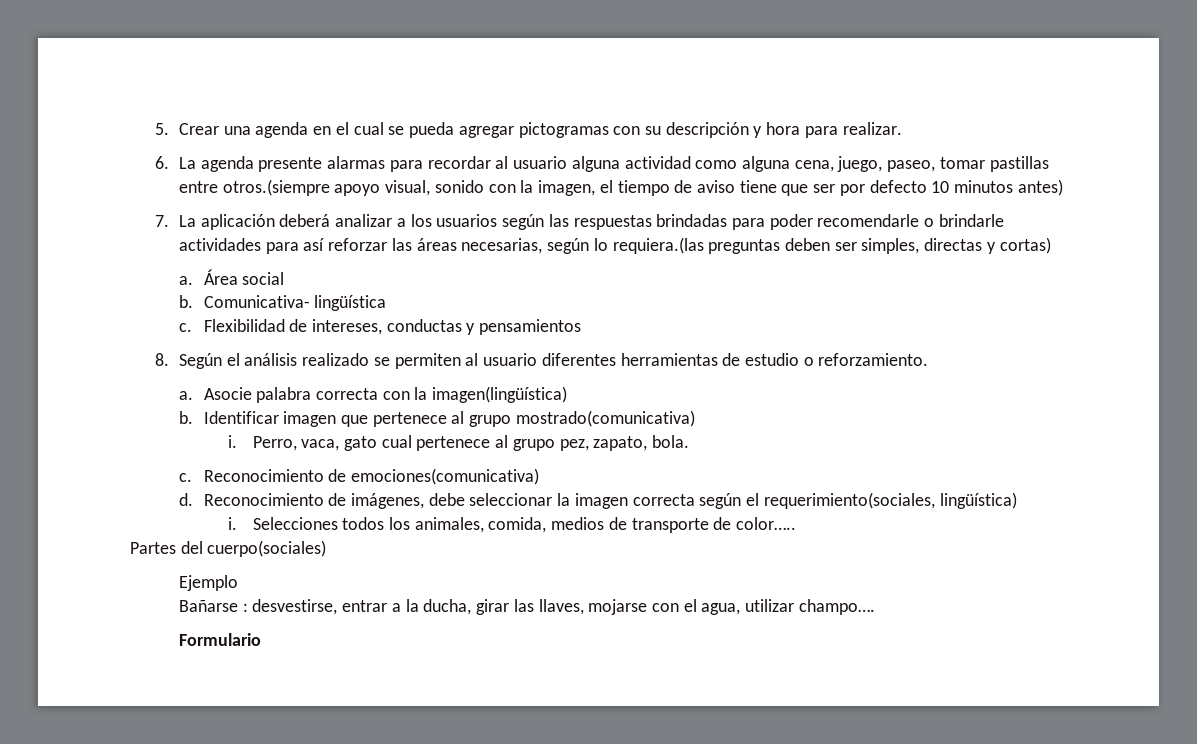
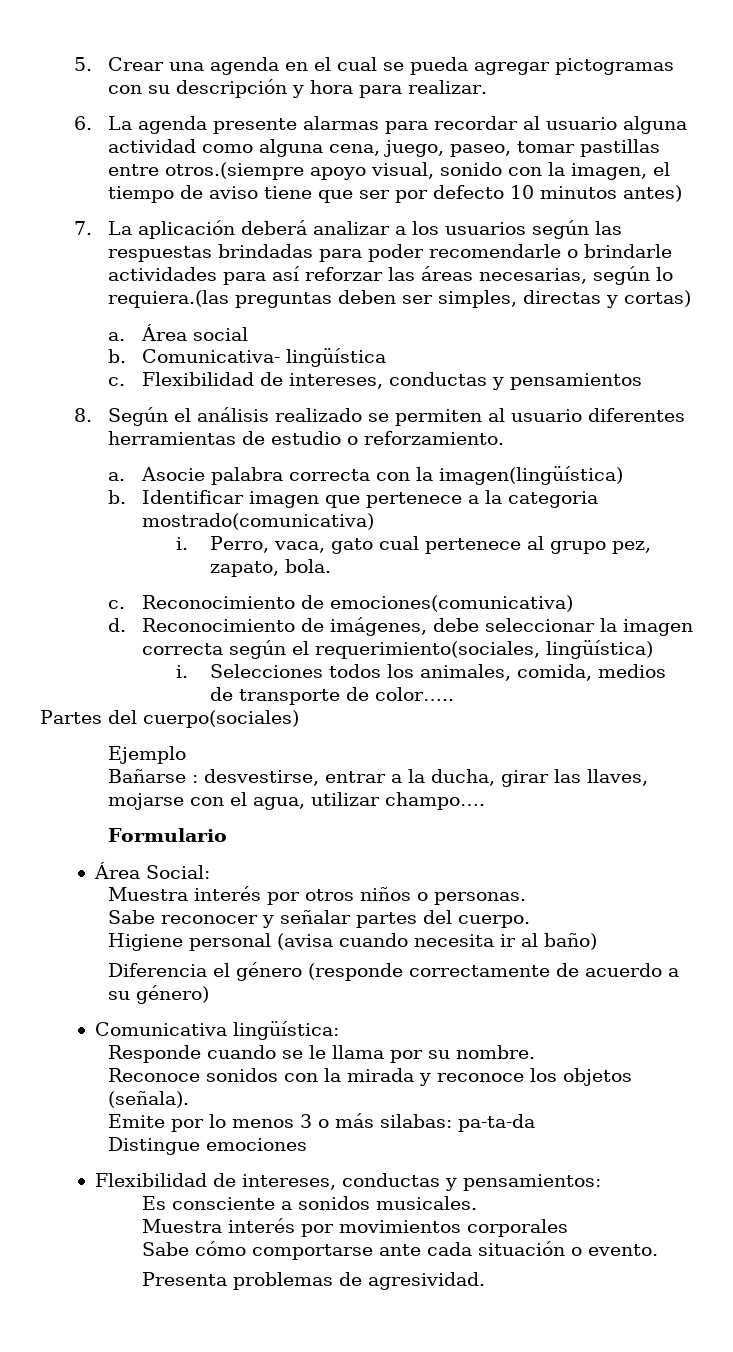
- Identificar imagen que pertenece al grupo mostrado(comunicativa)
+ Identificar imagen que pertenece a la categoria mostrado(comunicativa)
+ Área Social:
+ Muestra interés por otros niños o personas.
+ Sabe reconocer y señalar partes del cuerpo.
+ Higiene personal (avisa cuando necesita ir al baño)
+ Diferencia el género (responde correctamente de acuerdo a su género)
+ Comunicativa lingüística:
+ Responde cuando se le llama por su nombre.
+ Reconoce sonidos con la mirada y reconoce los objetos (señala).
+ Emite por lo menos 3 o más silabas: pa-ta-da
+ Distingue emociones
+ Flexibilidad de intereses, conductas y pensamientos:
+ Es consciente a sonidos musicales.
+ Muestra interés por movimientos corporales
+ Sabe cómo comportarse ante cada situación o evento.
+ Presenta problemas de agresividad.

